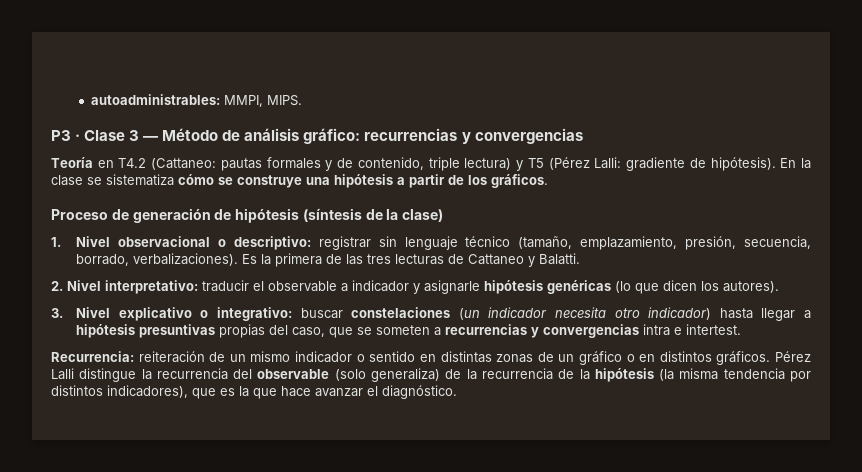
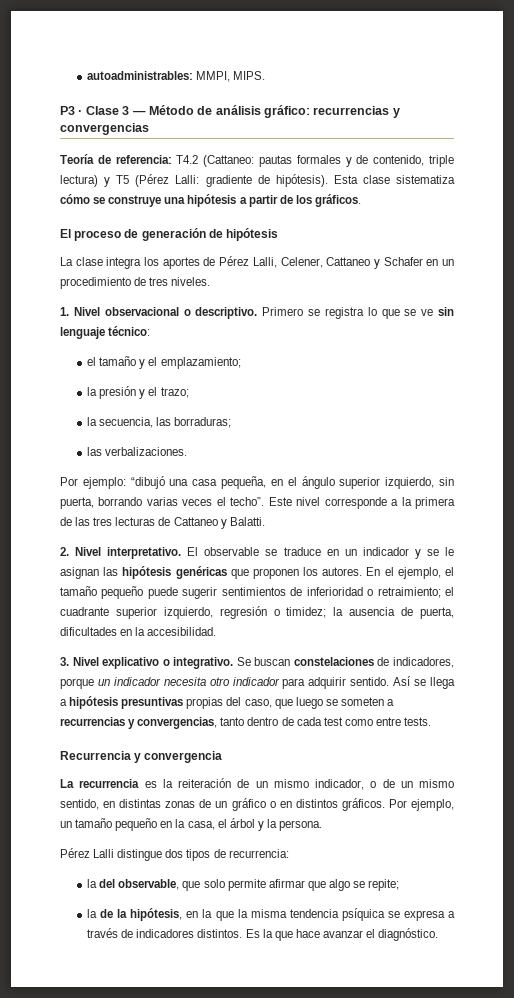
- Teoría en T4.2 (Cattaneo: pautas formales y de contenido, triple lectura) y T5 (Pérez Lalli: gradiente de hipótesis).
+ Teoría de referencia: T4.2 (Cattaneo: pautas formales y de contenido, triple lectura) y T5 (Pérez Lalli: gradiente de hipótesis).
- En la clase se sistematiza cómo se construye una hipótesis a partir de los gráficos.
+ Esta clase sistematiza cómo se construye una hipótesis a partir de los gráficos.
- Proceso de generación de hipótesis (síntesis de la clase)
- 1. Nivel observacional o descriptivo: registrar sin lenguaje técnico (tamaño, emplazamiento, presión, secuencia, borrado, verbalizaciones). Es la primera de las tres lecturas de Cattaneo y Balatti.
+ El proceso de generación de hipótesis
+ La clase integra los aportes de Pérez Lalli, Celener, Cattaneo y Schafer en un procedimiento de tres niveles.
+ 1. Nivel observacional o descriptivo. Primero se registra lo que se ve sin lenguaje técnico:
+ el tamaño y el emplazamiento;
+ la presión y el trazo;
+ la secuencia, las borraduras;
+ las verbalizaciones.
+ Por ejemplo: “dibujó una casa pequeña, en el ángulo superior izquierdo, sin puerta, borrando varias veces el techo”. Este nivel corresponde a la primera de las tres lecturas de Cattaneo y Balatti.
- 2. Nivel interpretativo: traducir el observable a indicador y asignarle hipótesis genéricas (lo que dicen los autores).
- 3. Nivel explicativo o integrativo: buscar constelaciones (un indicador necesita otro indicador) hasta llegar a hipótesis presuntivas propias del caso, que se someten a recurrencias y convergencias intra e intertest.
- Recurrencia: reiteración de un mismo indicador o sentido en distintas zonas de un gráfico o en distintos gráficos.
+ 2. Nivel interpretativo. El observable se traduce en un indicador y se le asignan las hipótesis genéricas que proponen los autores. En el ejemplo, el tamaño pequeño puede sugerir sentimientos de inferioridad o retraimiento; el cuadrante superior izquierdo, regresión o timidez; la ausencia de puerta, dificultades en la accesibilidad.
+ 3. Nivel explicativo o integrativo. Se buscan constelaciones de indicadores, porque un indicador necesita otro indicador para adquirir sentido. Así se llega a hipótesis presuntivas propias del caso, que luego se someten a recurrencias y convergencias, tanto dentro de cada test como entre tests.
+ Recurrencia y convergencia
+ La recurrencia es la reiteración de un mismo indicador, o de un mismo sentido, en distintas zonas de un gráfico o en distintos gráficos.
- Pérez Lalli distingue la recurrencia del observable (solo generaliza) de la recurrencia de la hipótesis (la misma tendencia por distintos indicadores), que es la que hace avanzar el diagnóstico.
+ Por ejemplo, un tamaño pequeño en la casa, el árbol y la persona.
+ Pérez Lalli distingue dos tipos de recurrencia:
+ la del observable, que solo permite afirmar que algo se repite;
+ la de la hipótesis, en la que la misma tendencia psíquica se expresa a través de indicadores distintos. Es la que hace avanzar el diagnóstico.

